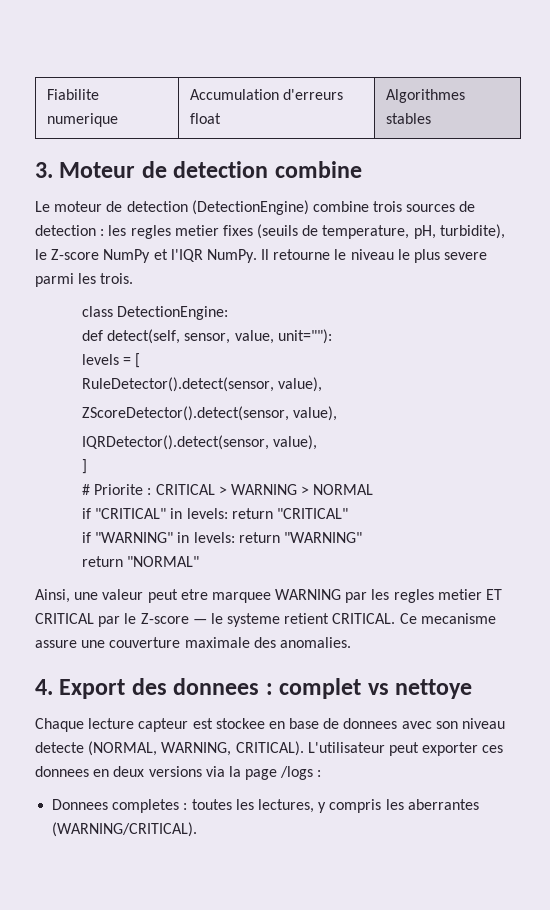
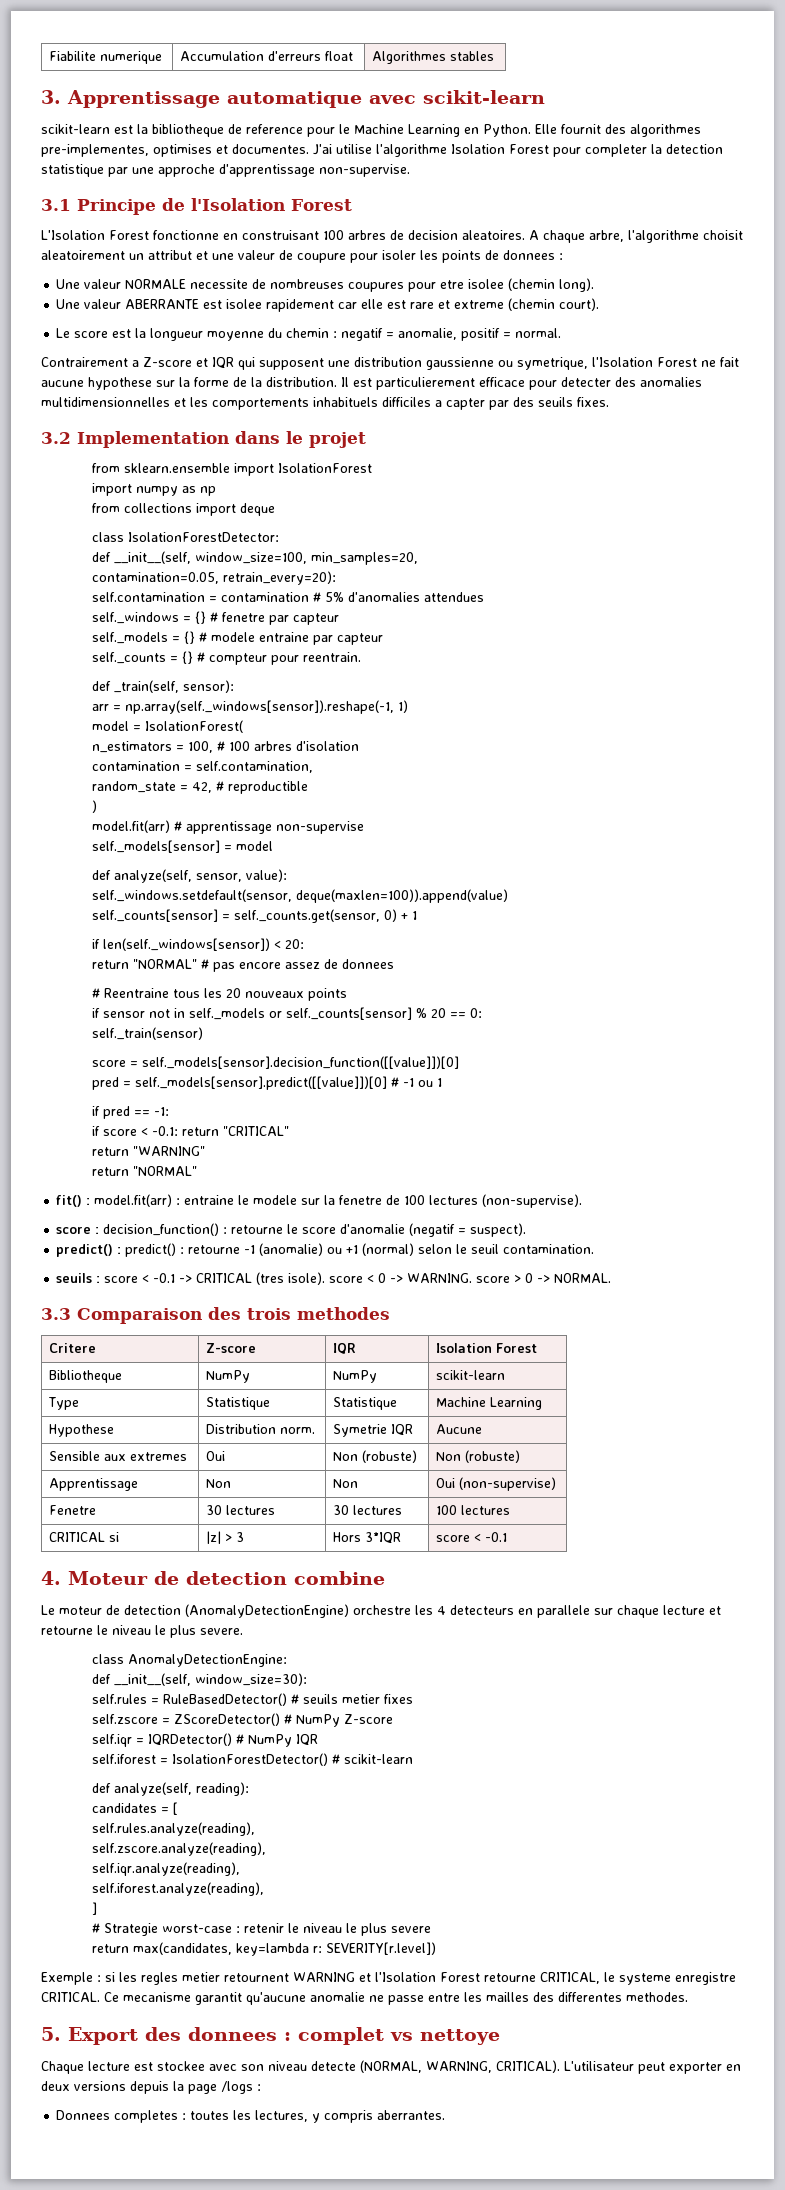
- 3. Moteur de detection combine
+ 3. Apprentissage automatique avec scikit-learn
+ scikit-learn est la bibliotheque de reference pour le Machine Learning en Python. Elle fournit des algorithmes pre-implementes, optimises et documentes. J'ai utilise l'algorithme Isolation Forest pour completer la detection statistique par une approche d'apprentissage non-supervise.
+ 3.1 Principe de l'Isolation Forest
+ L'Isolation Forest fonctionne en construisant 100 arbres de decision aleatoires. A chaque arbre, l'algorithme choisit aleatoirement un attribut et une valeur de coupure pour isoler les points de donnees :
+ Une valeur NORMALE necessite de nombreuses coupures pour etre isolee (chemin long).
+ Une valeur ABERRANTE est isolee rapidement car elle est rare et extreme (chemin court).
+ Le score est la longueur moyenne du chemin : negatif = anomalie, positif = normal.
+ Contrairement a Z-score et IQR qui supposent une distribution gaussienne ou symetrique, l'Isolation Forest ne fait aucune hypothese sur la forme de la distribution. Il est particulierement efficace pour detecter des anomalies multidimensionnelles et les comportements inhabituels difficiles a capter par des seuils fixes.
+ 3.2 Implementation dans le projet
+ from sklearn.ensemble import IsolationForest
+ import numpy as np
+ from collections import deque
+ class IsolationForestDetector:
+ def __init__(self, window_size=100, min_samples=20,
+ contamination=0.05, retrain_every=20):
+ self.contamination = contamination # 5% d'anomalies attendues
+ self._windows = {} # fenetre par capteur
+ self._models = {} # modele entraine par capteur
+ self._counts = {} # compteur pour reentrain.
+ def _train(self, sensor):
+ arr = np.array(self._windows[sensor]).reshape(-1, 1)
+ model = IsolationForest(
+ n_estimators = 100, # 100 arbres d'isolation
+ contamination = self.contamination,
+ random_state = 42, # reproductible
+ )
+ model.fit(arr) # apprentissage non-supervise
+ self._models[sensor] = model
+ def analyze(self, sensor, value):
+ self._windows.setdefault(sensor, deque(maxlen=100)).append(value)
+ self._counts[sensor] = self._counts.get(sensor, 0) + 1
+ if len(self._windows[sensor]) < 20:
+ return "NORMAL" # pas encore assez de donnees
+ # Reentraine tous les 20 nouveaux points
+ if sensor not in self._models or self._counts[sensor] % 20 == 0:
+ self._train(sensor)
+ score = self._models[sensor].decision_function([[value]])[0]
+ pred = self._models[sensor].predict([[value]])[0] # -1 ou 1
+ if pred == -1:
+ if score < -0.1: return "CRITICAL"
+ return "WARNING"
+ return "NORMAL"
+ fit() : model.fit(arr) : entraine le modele sur la fenetre de 100 lectures (non-supervise).
+ score : decision_function() : retourne le score d'anomalie (negatif = suspect).
+ predict() : predict() : retourne -1 (anomalie) ou +1 (normal) selon le seuil contamination.
+ seuils : score < -0.1 -> CRITICAL (tres isole). score < 0 -> WARNING. score > 0 -> NORMAL.
+ 3.3 Comparaison des trois methodes
+ Critere | Z-score | IQR | Isolation Forest
+ Bibliotheque | NumPy | NumPy | scikit-learn
+ Type | Statistique | Statistique | Machine Learning
+ Hypothese | Distribution norm. | Symetrie IQR | Aucune
+ Sensible aux extremes | Oui | Non (robuste) | Non (robuste)
+ Apprentissage | Non | Non | Oui (non-supervise)
+ Fenetre | 30 lectures | 30 lectures | 100 lectures
+ CRITICAL si | |z| > 3 | Hors 3*IQR | score < -0.1
+ 4. Moteur de detection combine
- Le moteur de detection (DetectionEngine) combine trois sources de detection : les regles metier fixes (seuils de temperature, pH, turbidite), le Z-score NumPy et l'IQR NumPy. Il retourne le niveau le plus severe parmi les trois.
- class DetectionEngine:
- def detect(self, sensor, value, unit=""):
- levels = [
- RuleDetector().detect(sensor, value),
- ZScoreDetector().detect(sensor, value),
- IQRDetector().detect(sensor, value),
+ Le moteur de detection (AnomalyDetectionEngine) orchestre les 4 detecteurs en parallele sur chaque lecture et retourne le niveau le plus severe.
+ class AnomalyDetectionEngine:
+ def __init__(self, window_size=30):
+ self.rules = RuleBasedDetector() # seuils metier fixes
+ self.zscore = ZScoreDetector() # NumPy Z-score
+ self.iqr = IQRDetector() # NumPy IQR
+ self.iforest = IsolationForestDetector() # scikit-learn
+ def analyze(self, reading):
+ candidates = [
+ self.rules.analyze(reading),
+ self.zscore.analyze(reading),
+ self.iqr.analyze(reading),
+ self.iforest.analyze(reading),
  ]
- # Priorite : CRITICAL > WARNING > NORMAL
- if "CRITICAL" in levels: return "CRITICAL"
- if "WARNING" in levels: return "WARNING"
- return "NORMAL"
- Ainsi, une valeur peut etre marquee WARNING par les regles metier ET CRITICAL par le Z-score — le systeme retient CRITICAL.
+ # Strategie worst-case : retenir le niveau le plus severe
+ return max(candidates, key=lambda r: SEVERITY[r.level])
+ Exemple : si les regles metier retournent WARNING et l'Isolation Forest retourne CRITICAL, le systeme enregistre CRITICAL.
- Ce mecanisme assure une couverture maximale des anomalies.
- 4. Export des donnees : complet vs nettoye
+ Ce mecanisme garantit qu'aucune anomalie ne passe entre les mailles des differentes methodes.
+ 5. Export des donnees : complet vs nettoye
- Chaque lecture capteur est stockee en base de donnees avec son niveau detecte (NORMAL, WARNING, CRITICAL).
+ Chaque lecture est stockee avec son niveau detecte (NORMAL, WARNING, CRITICAL).
- L'utilisateur peut exporter ces donnees en deux versions via la page /logs :
+ L'utilisateur peut exporter en deux versions depuis la page /logs :
- Donnees completes : toutes les lectures, y compris les aberrantes (WARNING/CRITICAL).
+ Donnees completes : toutes les lectures, y compris aberrantes.

